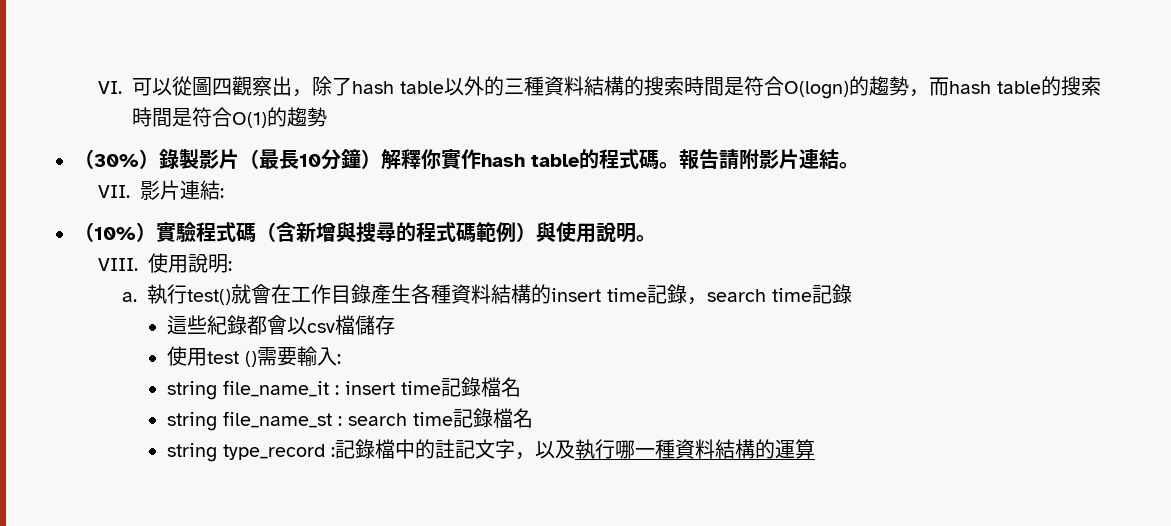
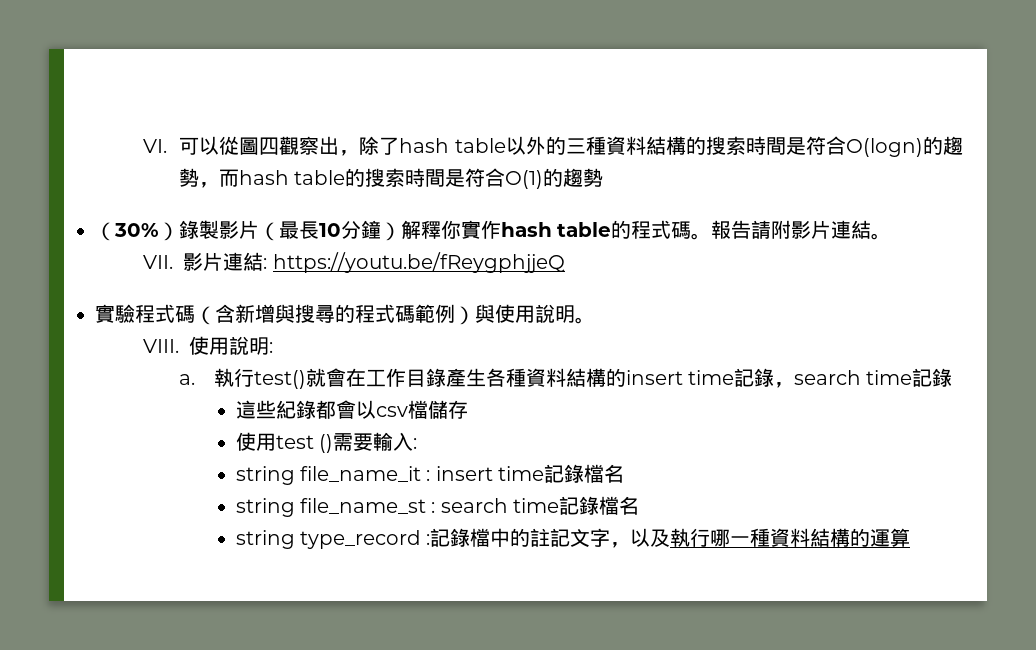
- VII.影片連結:
- （10%）實驗程式碼（含新增與搜尋的程式碼範例）與使用說明。
+ VII.影片連結: https://youtu.be/fReygphjjeQ
+ 實驗程式碼（含新增與搜尋的程式碼範例）與使用說明。

